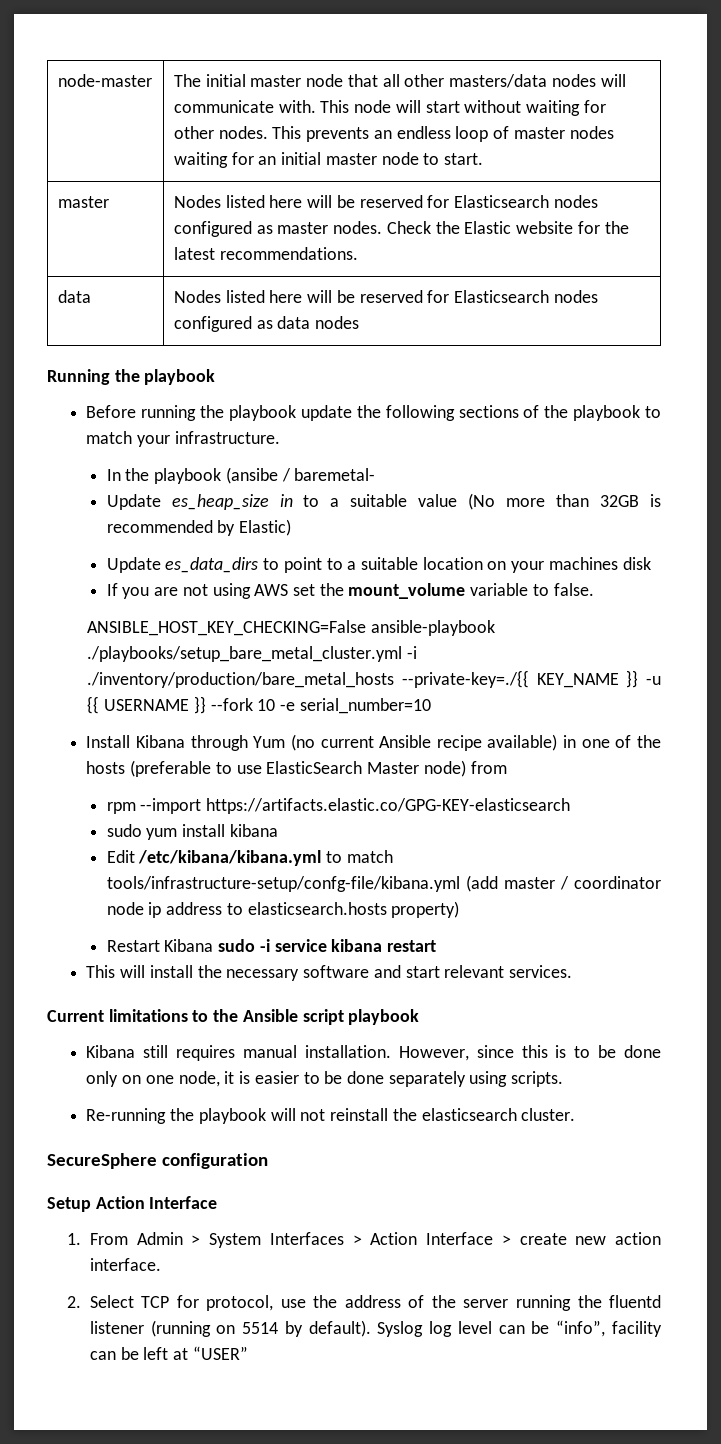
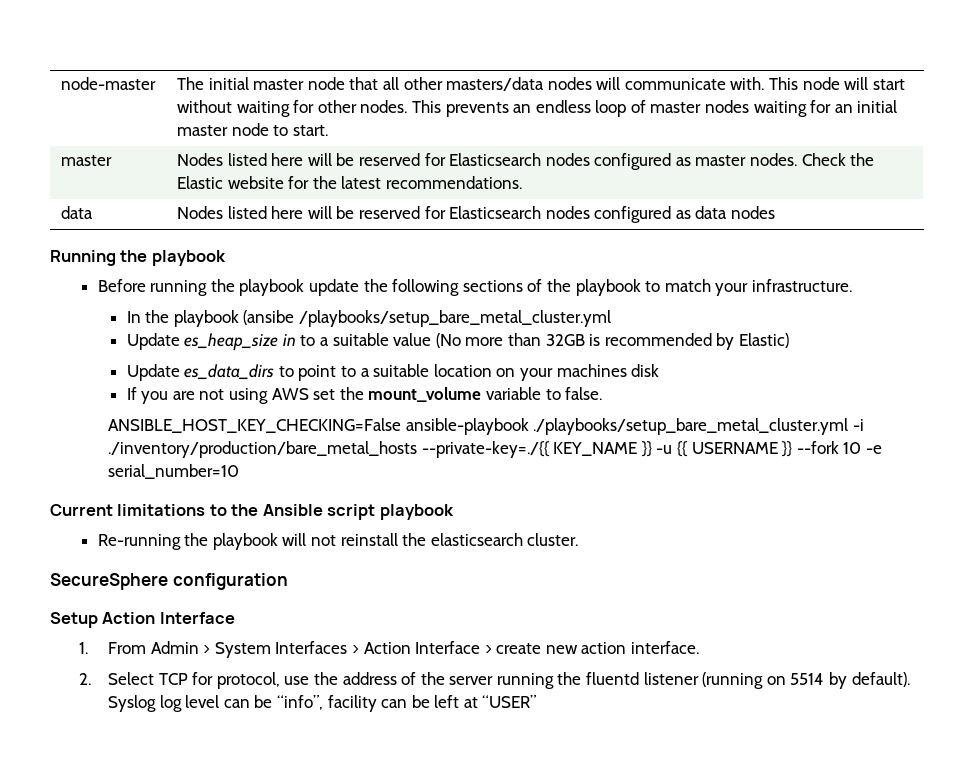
- In the playbook (ansibe / baremetal-
+ In the playbook (ansibe /playbooks/setup_bare_metal_cluster.yml
- Install Kibana through Yum (no current Ansible recipe available) in one of the hosts (preferable to use ElasticSearch Master node) from
- rpm --import https://artifacts.elastic.co/GPG-KEY-elasticsearch
- sudo yum install kibana
- Edit /etc/kibana/kibana.yml to match tools/infrastructure-setup/confg-file/kibana.yml (add master / coordinator node ip address to elasticsearch.hosts property)
- Restart Kibana sudo -i service kibana restart
- This will install the necessary software and start relevant services.
- Kibana still requires manual installation. However, since this is to be done only on one node, it is easier to be done separately using scripts.

